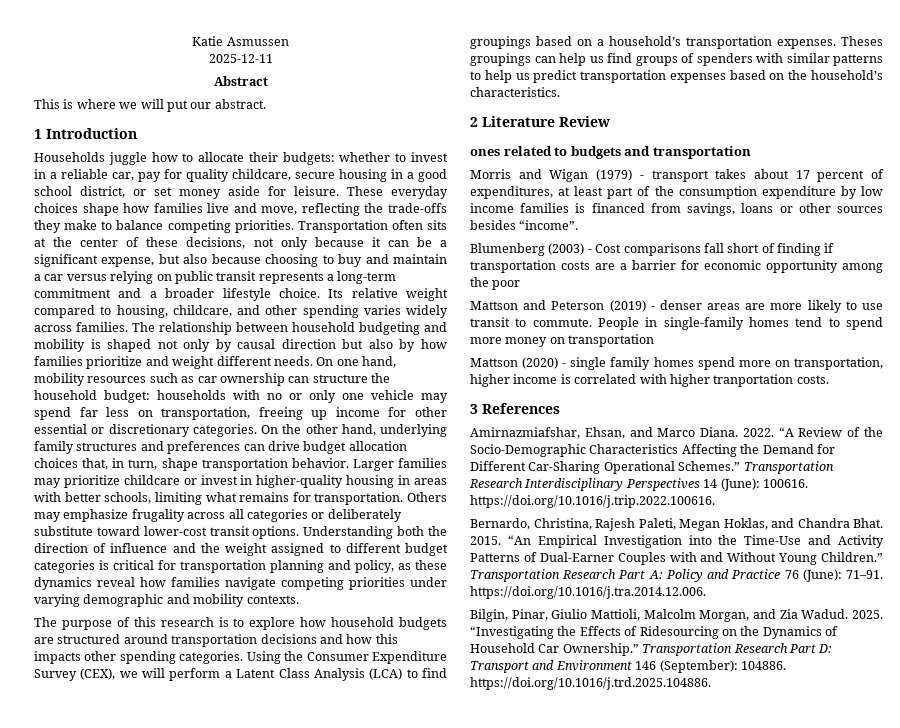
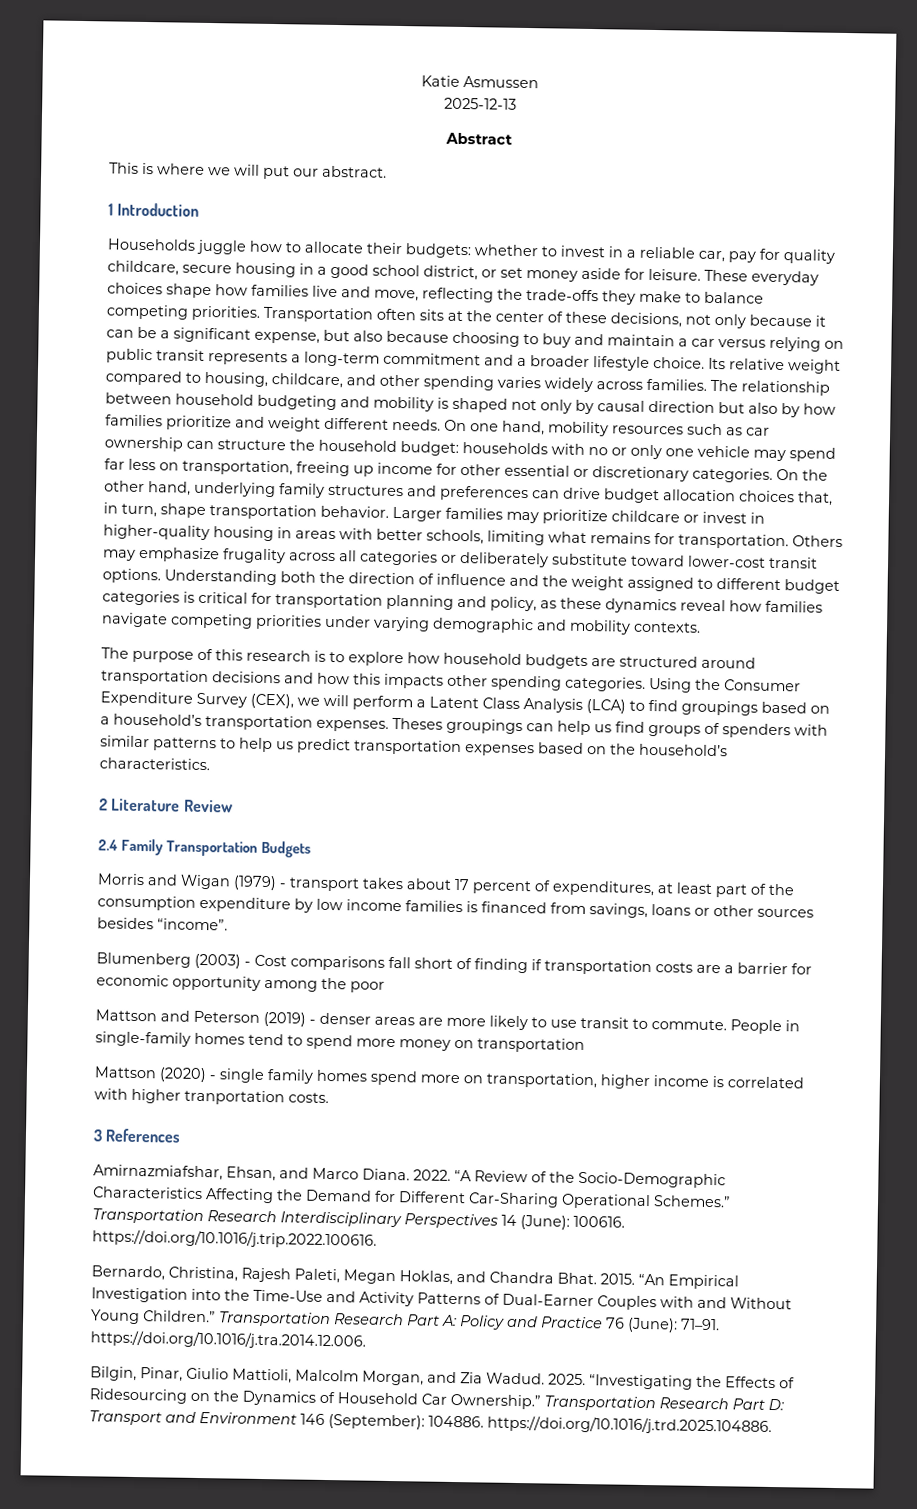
- 2025-12-11
+ 2025-12-13
- ones related to budgets and transportation
+ 2.4 Family Transportation Budgets

